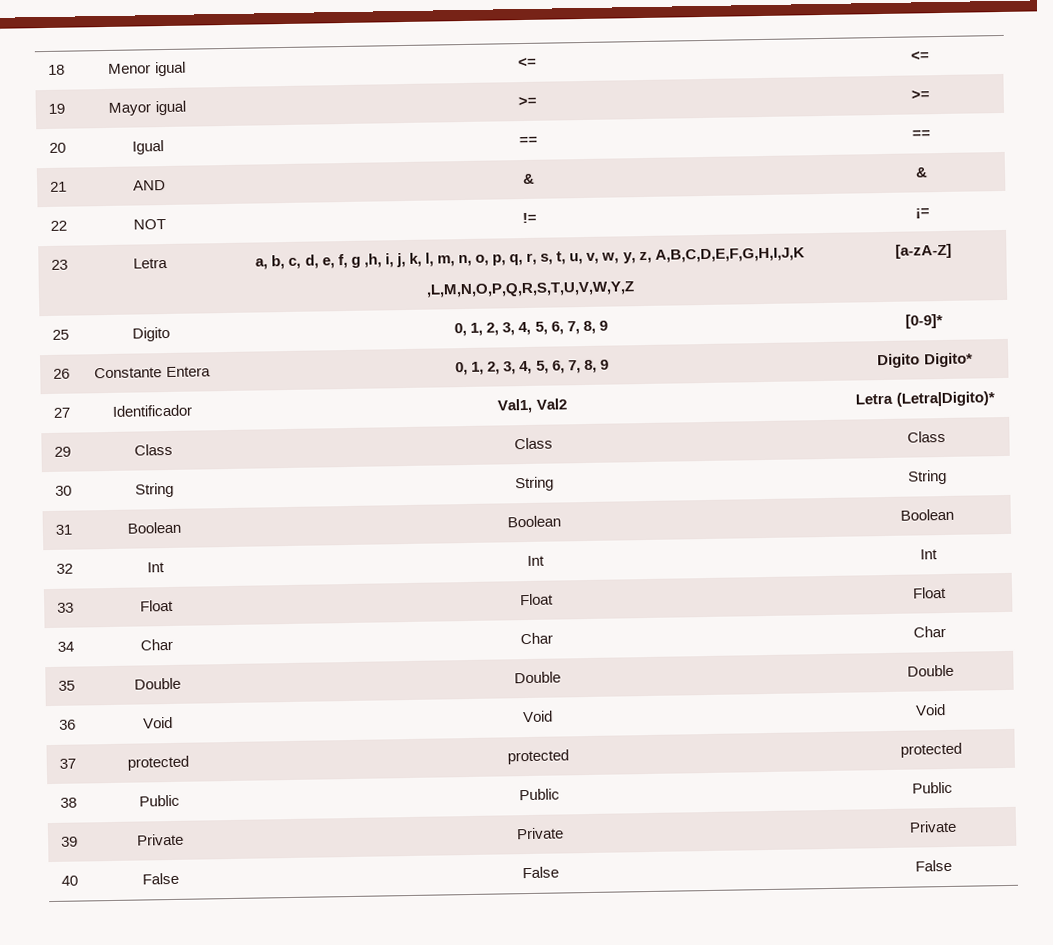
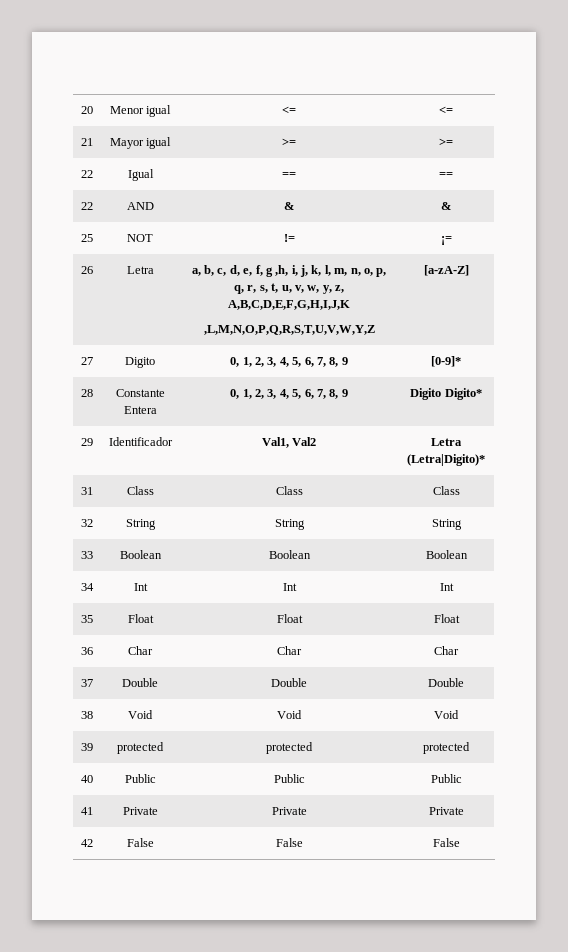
- 18 | Menor igual | <= | <=
+ 20 | Menor igual | <= | <=
- 19 | Mayor igual | >= | >=
+ 21 | Mayor igual | >= | >=
- 20 | Igual | == | ==
+ 22 | Igual | == | ==
- 21 | AND | & | &
+ 22 | AND | & | &
- 22 | NOT | != | ¡=
+ 25 | NOT | != | ¡=
- 23 | Letra | a, b, c, d, e, f, g ,h, i, j, k, l, m, n, o, p, q, r, s, t, u, v, w, y, z, A,B,C,D,E,F,G,H,I,J,K
+ 26 | Letra | a, b, c, d, e, f, g ,h, i, j, k, l, m, n, o, p, q, r, s, t, u, v, w, y, z, A,B,C,D,E,F,G,H,I,J,K
- 25 | Digito | 0, 1, 2, 3, 4, 5, 6, 7, 8, 9 | [0-9]*
+ 27 | Digito | 0, 1, 2, 3, 4, 5, 6, 7, 8, 9 | [0-9]*
- 26 | Constante Entera | 0, 1, 2, 3, 4, 5, 6, 7, 8, 9 | Digito Digito*
+ 28 | Constante Entera | 0, 1, 2, 3, 4, 5, 6, 7, 8, 9 | Digito Digito*
- 27 | Identificador | Val1, Val2 | Letra (Letra|Digito)*
+ 29 | Identificador | Val1, Val2 | Letra (Letra|Digito)*
- 29 | Class | Class | Class
+ 31 | Class | Class | Class
- 30 | String | String | String
+ 32 | String | String | String
- 31 | Boolean | Boolean | Boolean
+ 33 | Boolean | Boolean | Boolean
- 32 | Int | Int | Int
+ 34 | Int | Int | Int
- 33 | Float | Float | Float
+ 35 | Float | Float | Float
- 34 | Char | Char | Char
+ 36 | Char | Char | Char
- 35 | Double | Double | Double
+ 37 | Double | Double | Double
- 36 | Void | Void | Void
+ 38 | Void | Void | Void
- 37 | protected | protected | protected
+ 39 | protected | protected | protected
- 38 | Public | Public | Public
+ 40 | Public | Public | Public
- 39 | Private | Private | Private
+ 41 | Private | Private | Private
- 40 | False | False | False
+ 42 | False | False | False

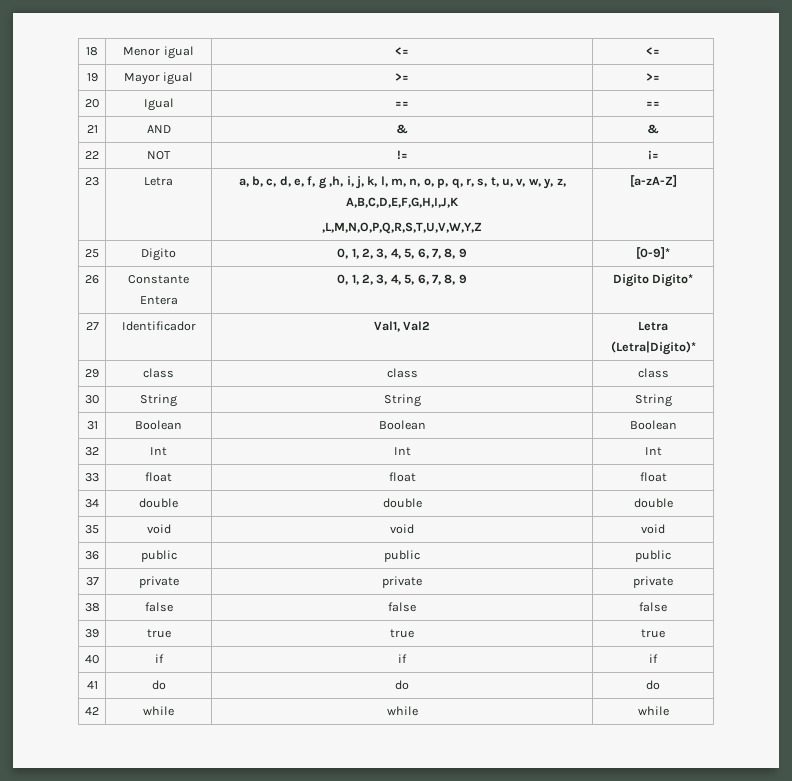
- 20 | Menor igual | <= | <=
+ 18 | Menor igual | <= | <=
- 21 | Mayor igual | >= | >=
+ 19 | Mayor igual | >= | >=
- 22 | Igual | == | ==
+ 20 | Igual | == | ==
- 22 | AND | & | &
+ 21 | AND | & | &
- 25 | NOT | != | ¡=
+ 22 | NOT | != | ¡=
- 26 | Letra | a, b, c, d, e, f, g ,h, i, j, k, l, m, n, o, p, q, r, s, t, u, v, w, y, z, A,B,C,D,E,F,G,H,I,J,K
+ 23 | Letra | a, b, c, d, e, f, g ,h, i, j, k, l, m, n, o, p, q, r, s, t, u, v, w, y, z, A,B,C,D,E,F,G,H,I,J,K
- 27 | Digito | 0, 1, 2, 3, 4, 5, 6, 7, 8, 9 | [0-9]*
+ 25 | Digito | 0, 1, 2, 3, 4, 5, 6, 7, 8, 9 | [0-9]*
- 28 | Constante Entera | 0, 1, 2, 3, 4, 5, 6, 7, 8, 9 | Digito Digito*
+ 26 | Constante Entera | 0, 1, 2, 3, 4, 5, 6, 7, 8, 9 | Digito Digito*
- 29 | Identificador | Val1, Val2 | Letra (Letra|Digito)*
+ 27 | Identificador | Val1, Val2 | Letra (Letra|Digito)*
- 31 | Class | Class | Class
- 32 | String | String | String
+ 29 | class | class | class
+ 30 | String | String | String
- 33 | Boolean | Boolean | Boolean
+ 31 | Boolean | Boolean | Boolean
- 34 | Int | Int | Int
+ 32 | Int | Int | Int
- 35 | Float | Float | Float
- 36 | Char | Char | Char
- 37 | Double | Double | Double
- 38 | Void | Void | Void
- 39 | protected | protected | protected
- 40 | Public | Public | Public
- 41 | Private | Private | Private
- 42 | False | False | False
+ 33 | float | float | float
+ 34 | double | double | double
+ 35 | void | void | void
+ 36 | public | public | public
+ 37 | private | private | private
+ 38 | false | false | false
+ 39 | true | true | true
+ 40 | if | if | if
+ 41 | do | do | do
+ 42 | while | while | while

